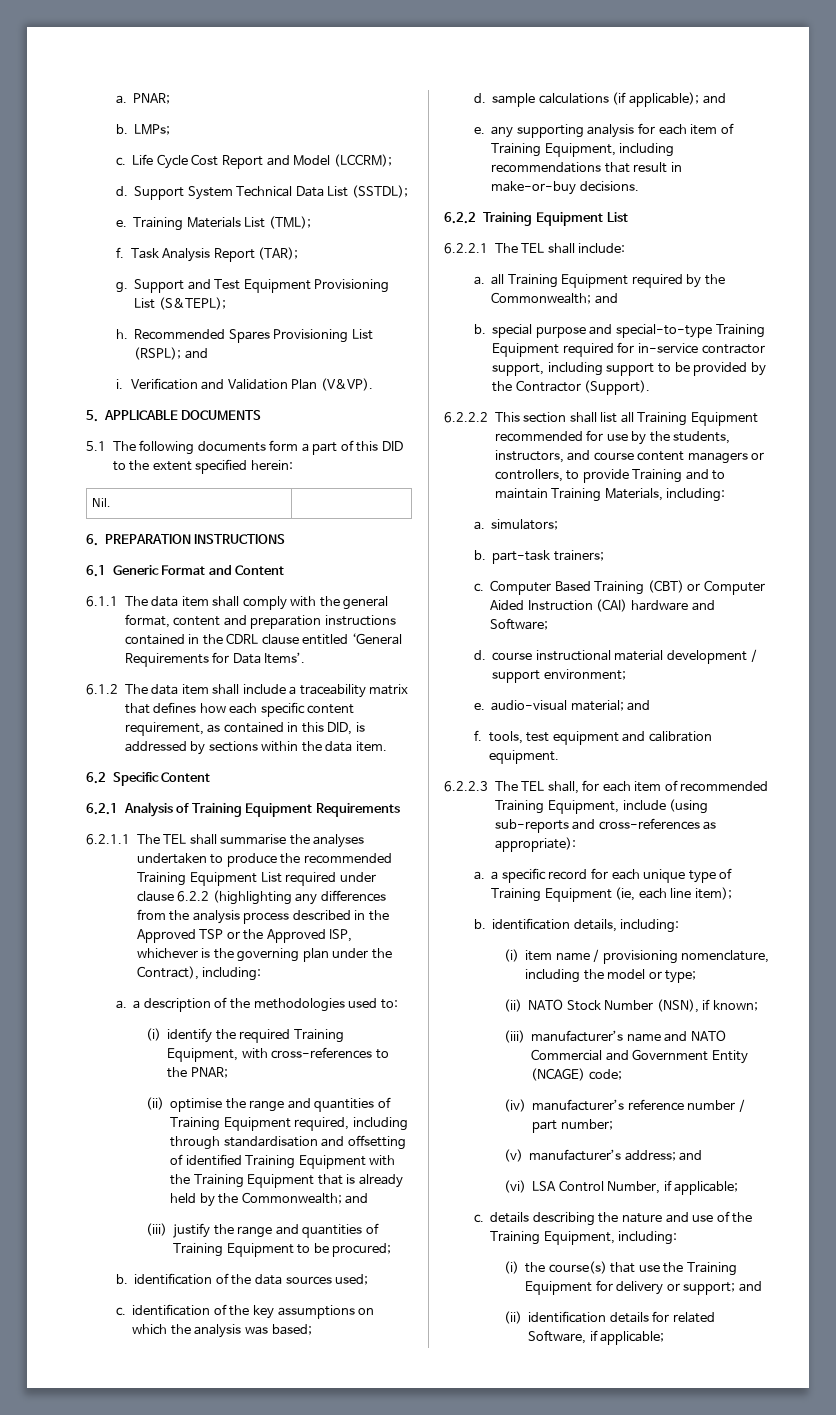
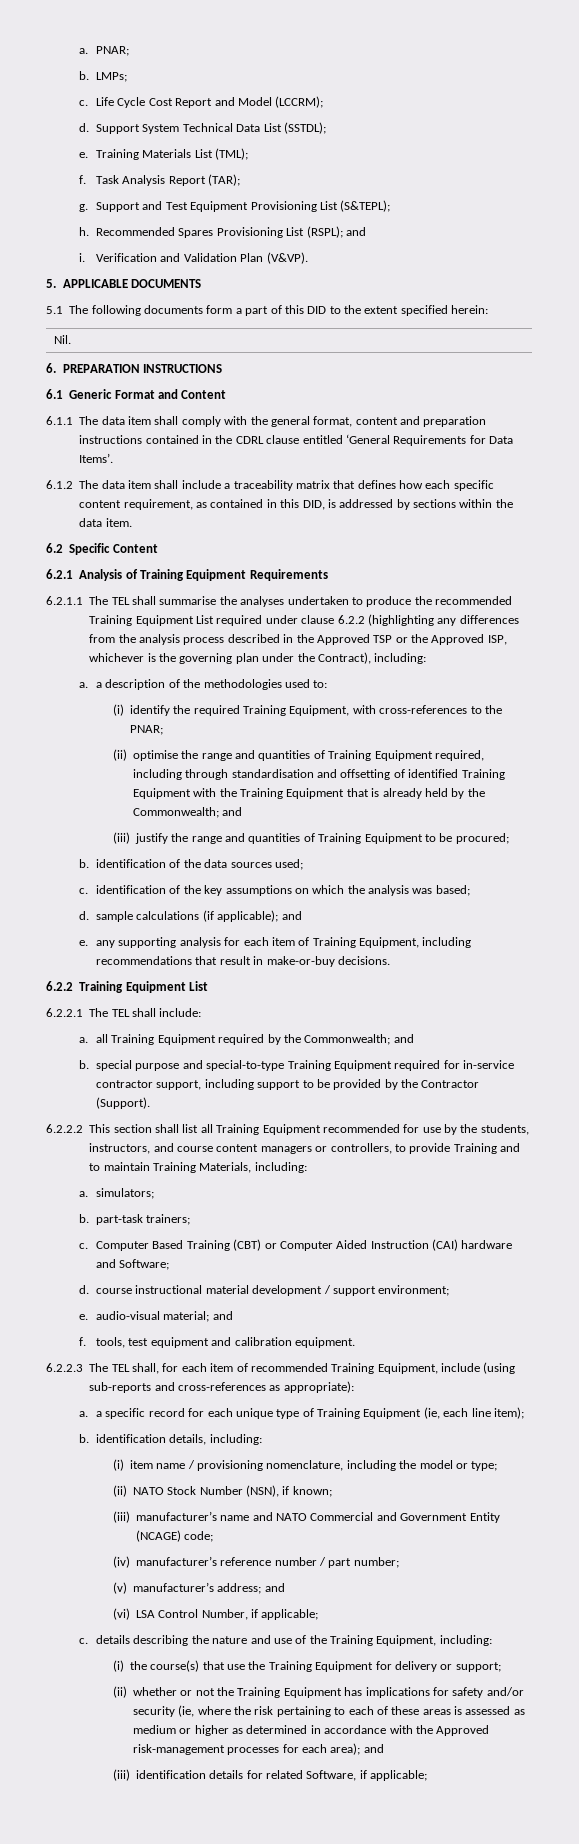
- (i) the course(s) that use the Training Equipment for delivery or support; and
- (ii) identification details for related Software, if applicable;
+ (i) the course(s) that use the Training Equipment for delivery or support;
+ (ii) whether or not the Training Equipment has implications for safety and/or security (ie, where the risk pertaining to each of these areas is assessed as medium or higher as determined in accordance with the Approved risk-management processes for each area); and
+ (iii) identification details for related Software, if applicable;

